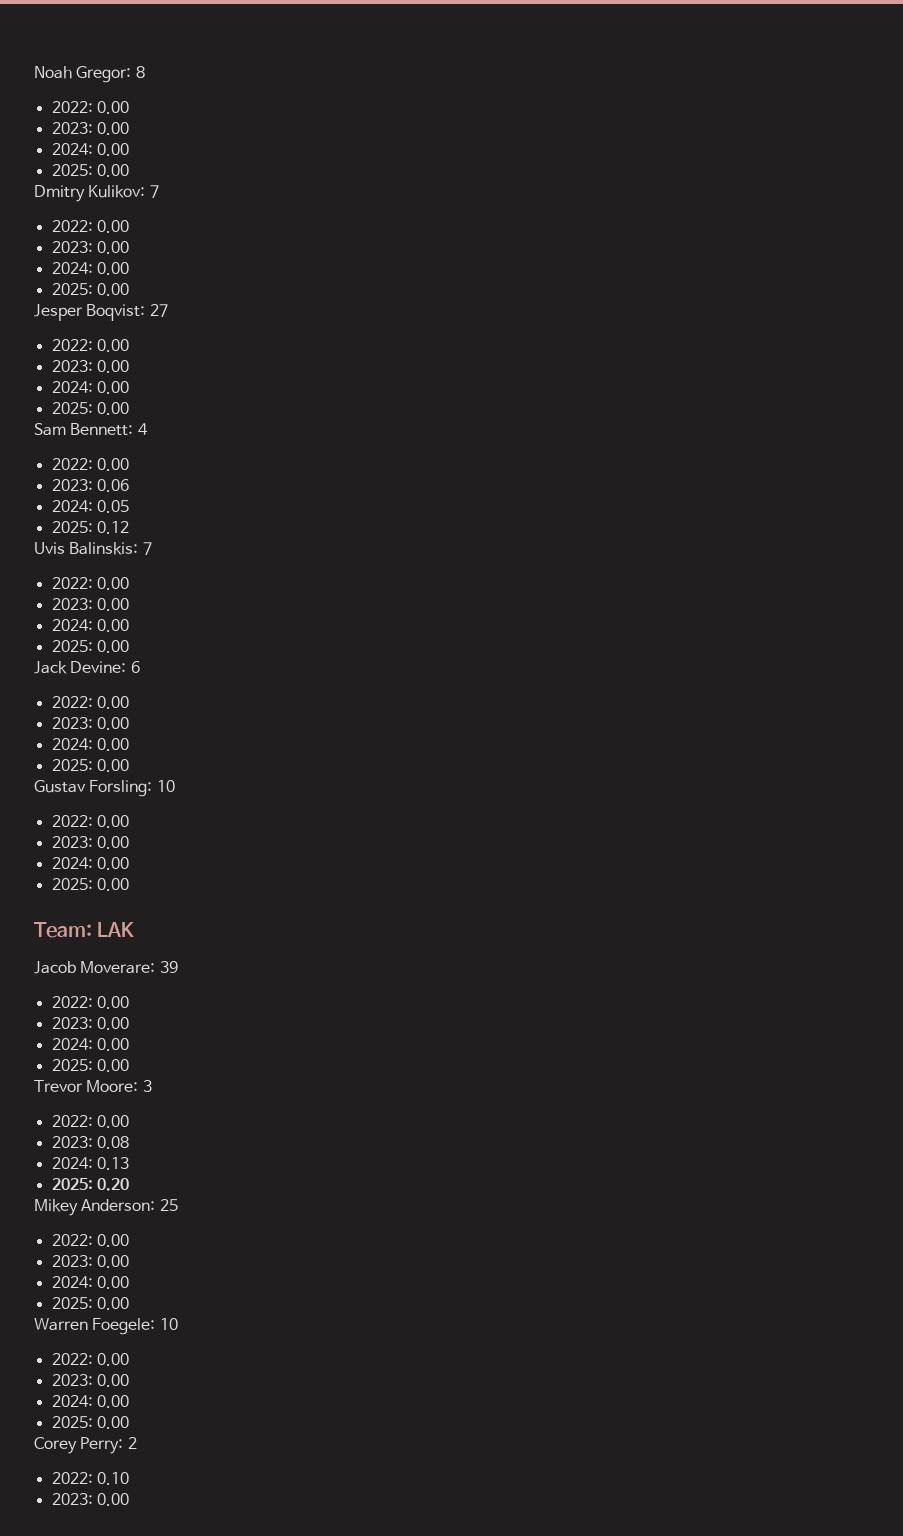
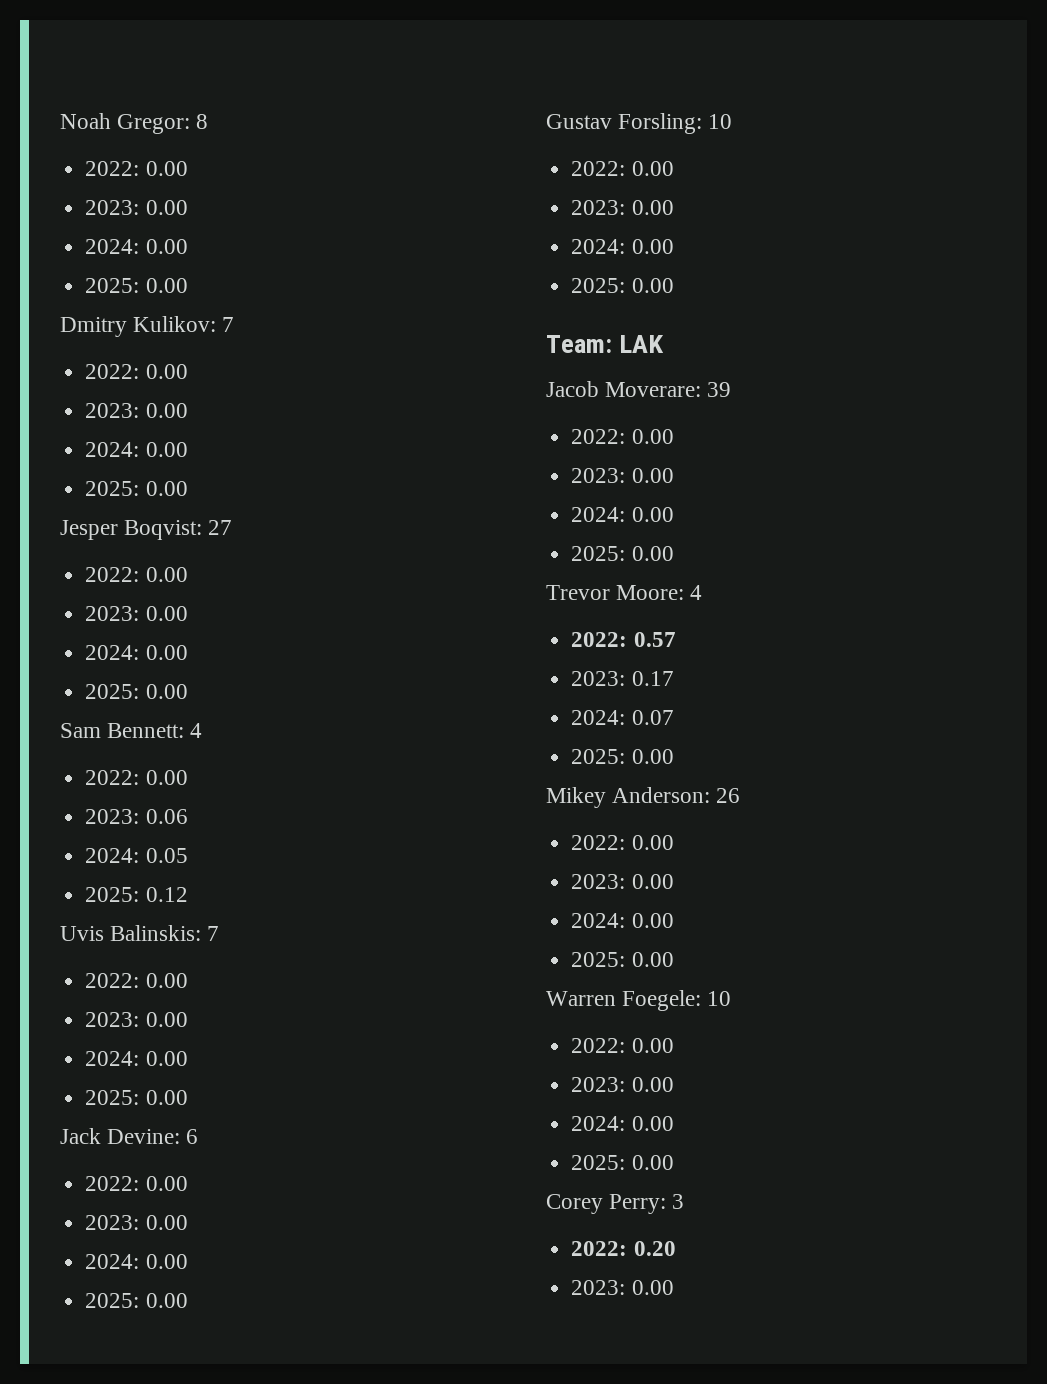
- Trevor Moore: 3
- 2022: 0.00
- 2023: 0.08
- 2024: 0.13
- 2025: 0.20
+ Trevor Moore: 4
+ 2022: 0.57
+ 2023: 0.17
+ 2024: 0.07
+ 2025: 0.00
- Mikey Anderson: 25
+ Mikey Anderson: 26
- Corey Perry: 2
- 2022: 0.10
+ Corey Perry: 3
+ 2022: 0.20

